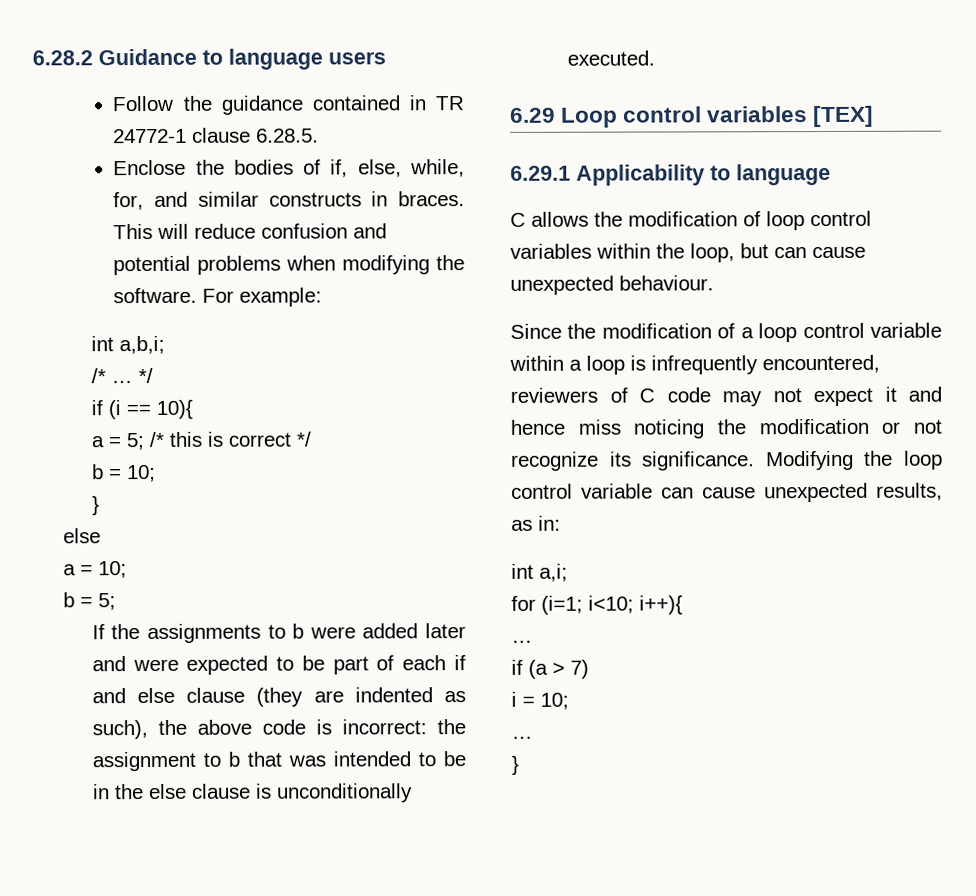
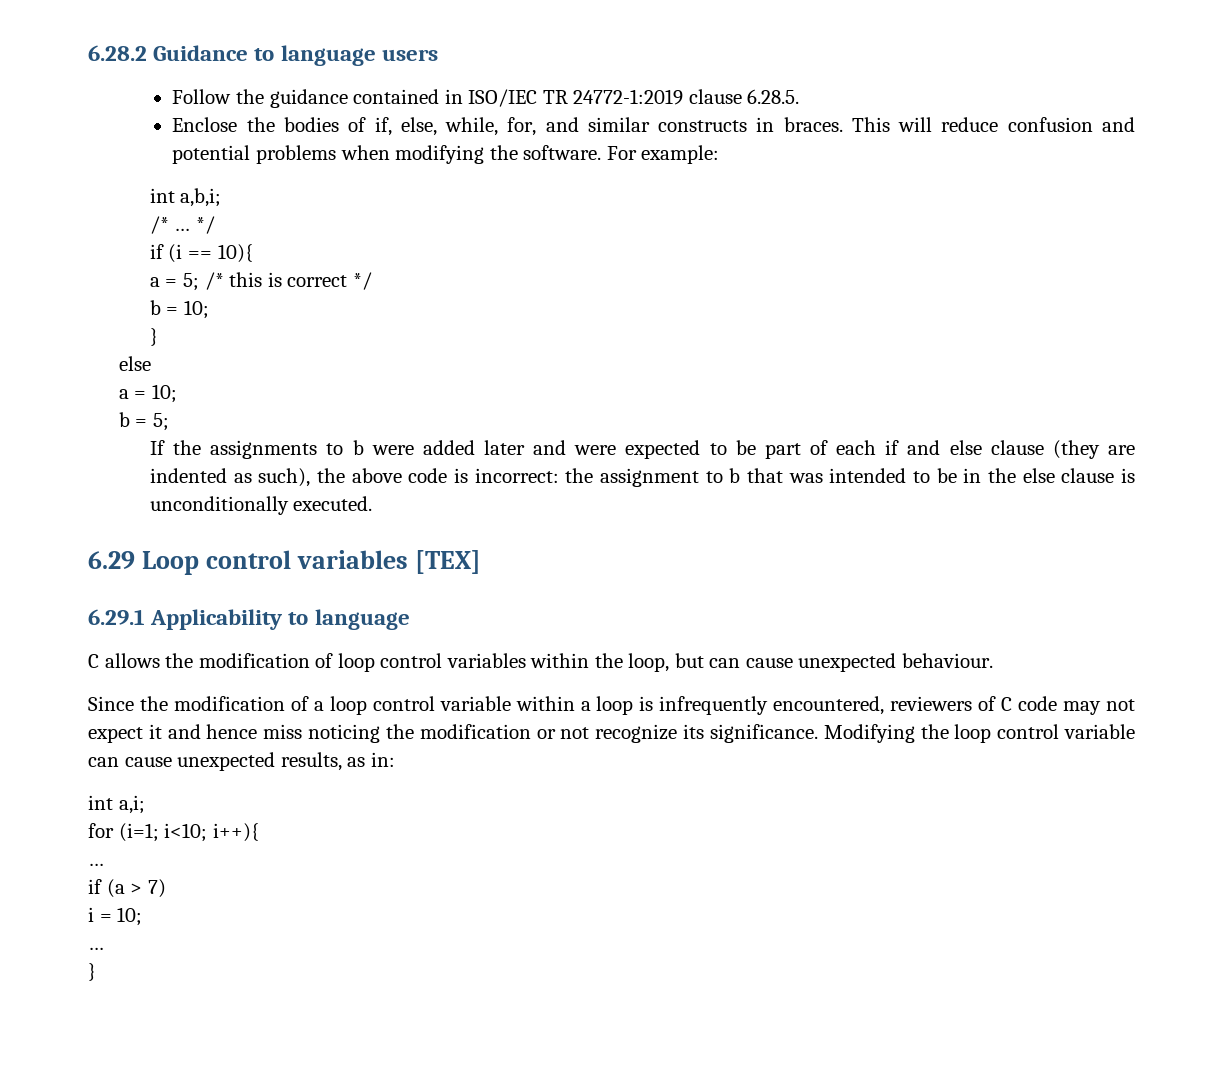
- Follow the guidance contained in TR 24772-1 clause 6.28.5.
+ Follow the guidance contained in ISO/IEC TR 24772-1:2019 clause 6.28.5.

